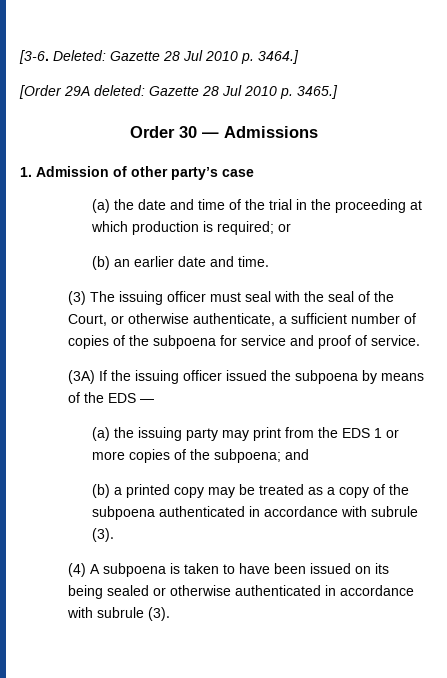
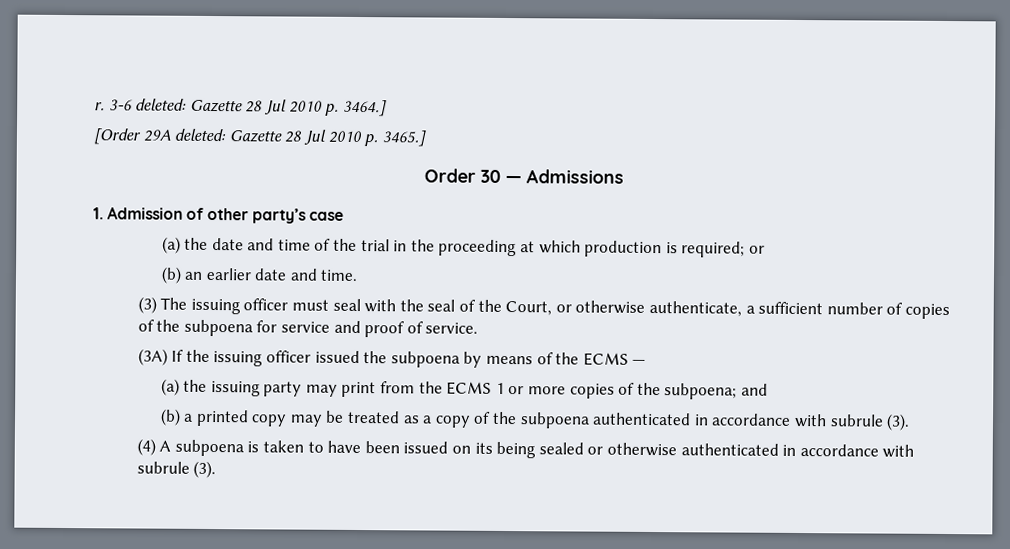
- [3-6. Deleted: Gazette 28 Jul 2010 p. 3464.]
+ r. 3-6 deleted: Gazette 28 Jul 2010 p. 3464.]
- (3A) If the issuing officer issued the subpoena by means of the EDS —
+ (3A) If the issuing officer issued the subpoena by means of the ECMS —
- (a) the issuing party may print from the EDS 1 or more copies of the subpoena; and
+ (a) the issuing party may print from the ECMS 1 or more copies of the subpoena; and

